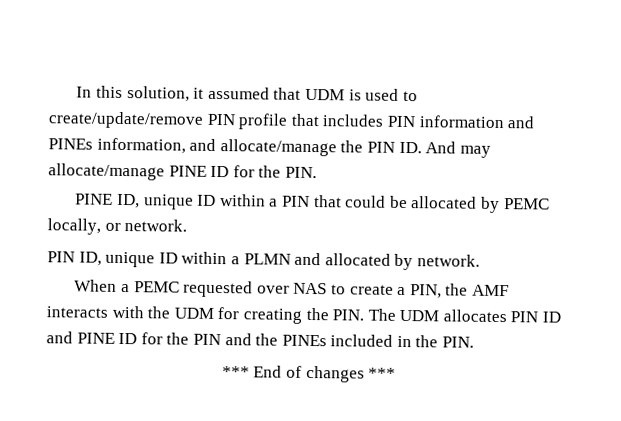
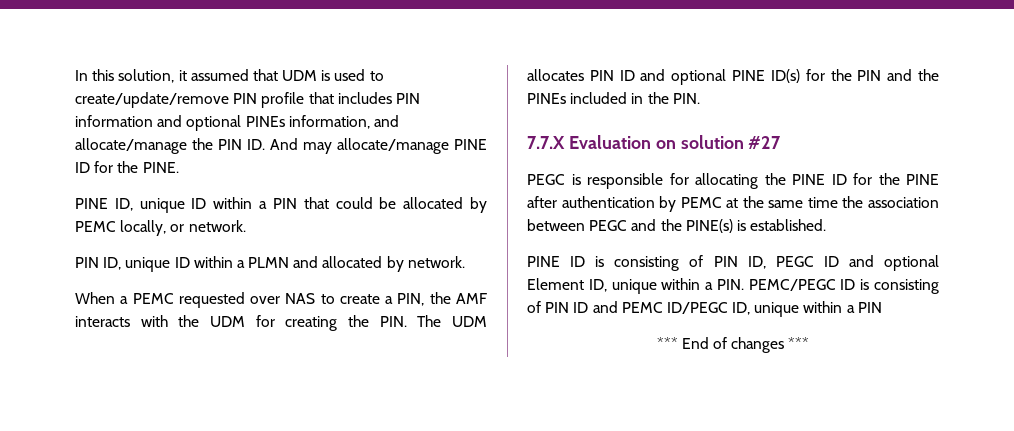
- In this solution, it assumed that UDM is used to create/update/remove PIN profile that includes PIN information and PINEs information, and allocate/manage the PIN ID. And may allocate/manage PINE ID for the PIN.
+ In this solution, it assumed that UDM is used to create/update/remove PIN profile that includes PIN information and optional PINEs information, and allocate/manage the PIN ID. And may allocate/manage PINE ID for the PINE.
- When a PEMC requested over NAS to create a PIN, the AMF interacts with the UDM for creating the PIN. The UDM allocates PIN ID and PINE ID for the PIN and the PINEs included in the PIN.
+ When a PEMC requested over NAS to create a PIN, the AMF interacts with the UDM for creating the PIN. The UDM allocates PIN ID and optional PINE ID(s) for the PIN and the PINEs included in the PIN.
+ 7.7.X Evaluation on solution #27
+ PEGC is responsible for allocating the PINE ID for the PINE after authentication by PEMC at the same time the association between PEGC and the PINE(s) is established.
+ PINE ID is consisting of PIN ID, PEGC ID and optional Element ID, unique within a PIN. PEMC/PEGC ID is consisting of PIN ID and PEMC ID/PEGC ID, unique within a PIN

